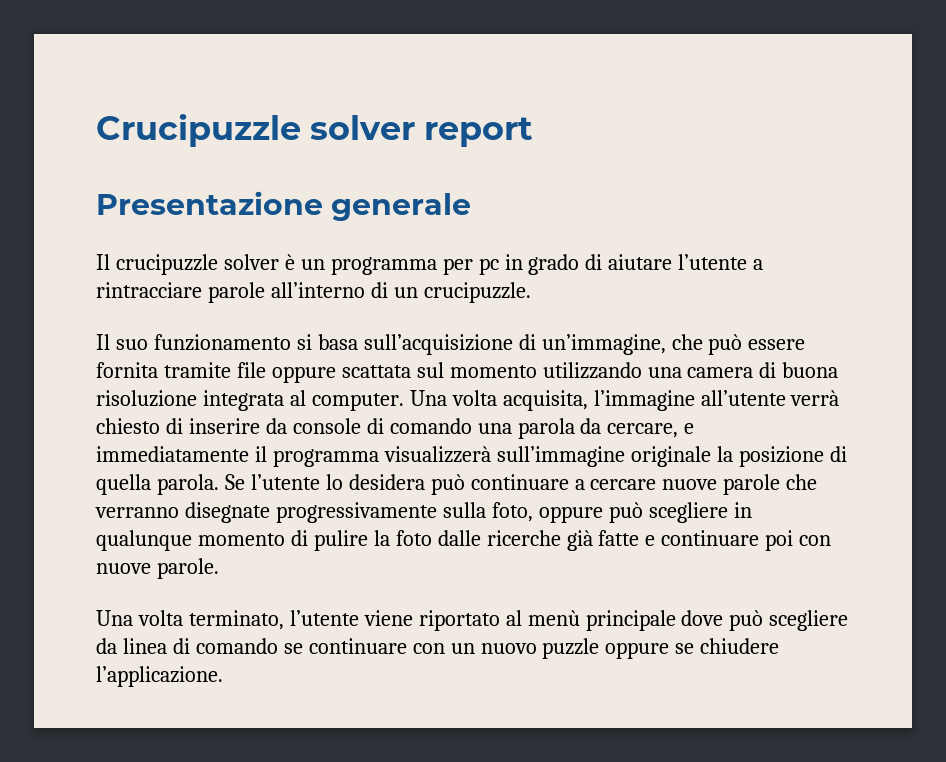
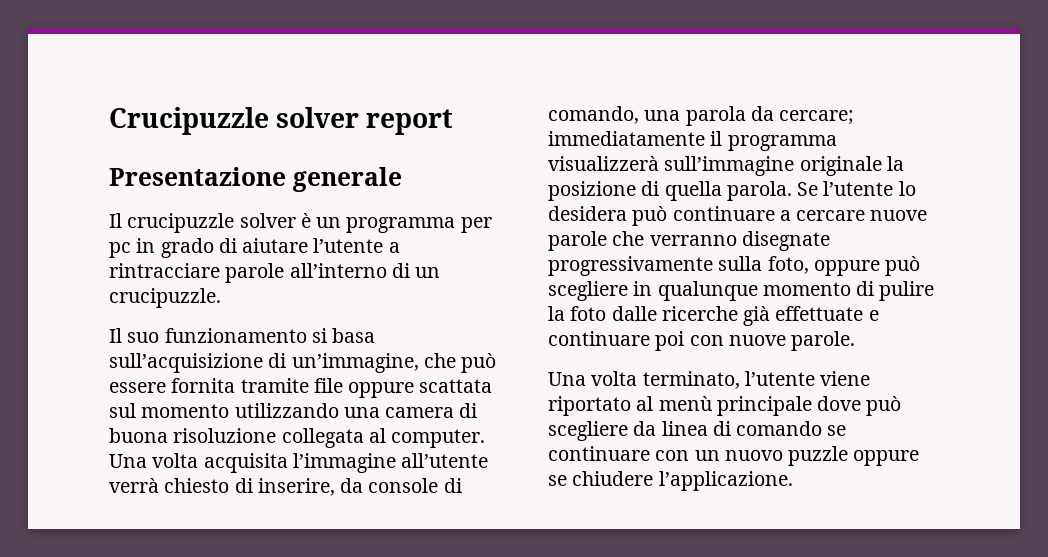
- Il suo funzionamento si basa sull’acquisizione di un’immagine, che può essere fornita tramite file oppure scattata sul momento utilizzando una camera di buona risoluzione integrata al computer.
+ Il suo funzionamento si basa sull’acquisizione di un’immagine, che può essere fornita tramite file oppure scattata sul momento utilizzando una camera di buona risoluzione collegata al computer.
- Una volta acquisita, l’immagine all’utente verrà chiesto di inserire da console di comando una parola da cercare, e immediatamente il programma visualizzerà sull’immagine originale la posizione di quella parola.
+ Una volta acquisita l’immagine all’utente verrà chiesto di inserire, da console di comando, una parola da cercare; immediatamente il programma visualizzerà sull’immagine originale la posizione di quella parola.
- Se l’utente lo desidera può continuare a cercare nuove parole che verranno disegnate progressivamente sulla foto, oppure può scegliere in qualunque momento di pulire la foto dalle ricerche già fatte e continuare poi con nuove parole.
+ Se l’utente lo desidera può continuare a cercare nuove parole che verranno disegnate progressivamente sulla foto, oppure può scegliere in qualunque momento di pulire la foto dalle ricerche già effettuate e continuare poi con nuove parole.

